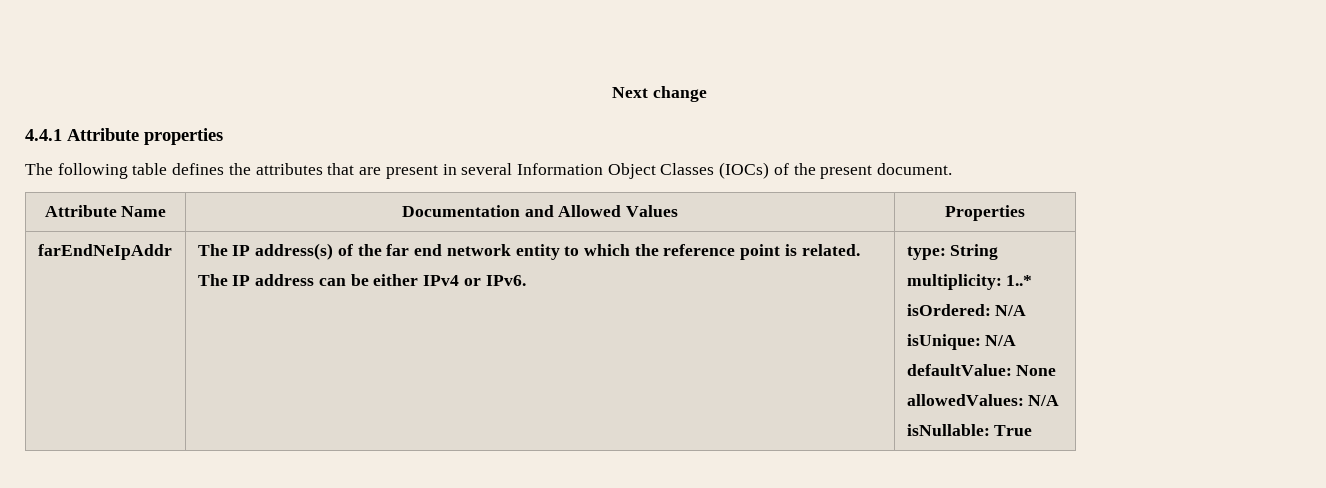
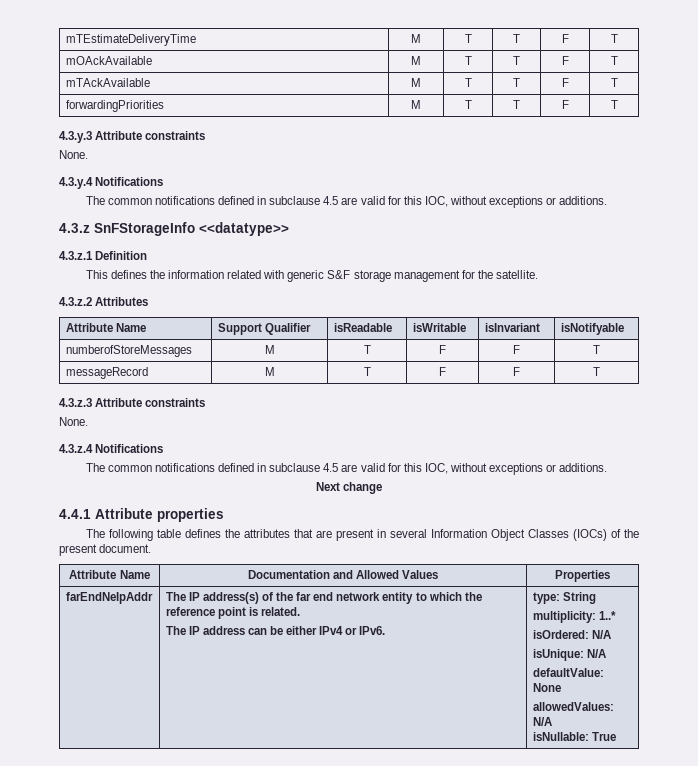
+ mTEstimateDeliveryTime | M | T | T | F | T
+ mOAckAvailable | M | T | T | F | T
+ mTAckAvailable | M | T | T | F | T
+ forwardingPriorities | M | T | T | F | T
+ 4.3.y.3 Attribute constraints
+ None.
+ 4.3.y.4 Notifications
+ The common notifications defined in subclause 4.5 are valid for this IOC, without exceptions or additions.
+ 4.3.z SnFStorageInfo <<datatype>>
+ 4.3.z.1 Definition
+ This defines the information related with generic S&F storage management for the satellite.
+ 4.3.z.2 Attributes
+ Attribute Name | Support Qualifier | isReadable | isWritable | isInvariant | isNotifyable
+ numberofStoreMessages | M | T | F | F | T
+ messageRecord | M | T | F | F | T
+ 4.3.z.3 Attribute constraints
+ None.
+ 4.3.z.4 Notifications
+ The common notifications defined in subclause 4.5 are valid for this IOC, without exceptions or additions.

